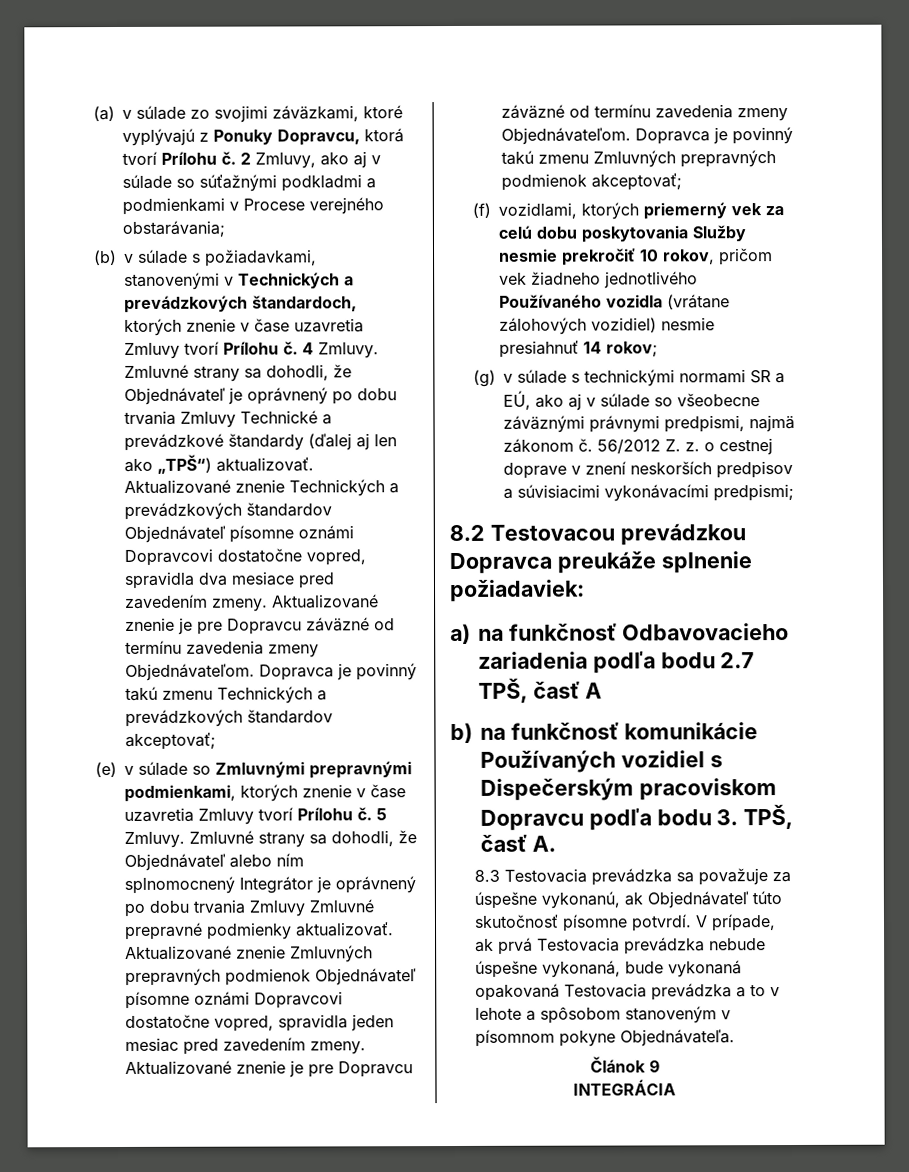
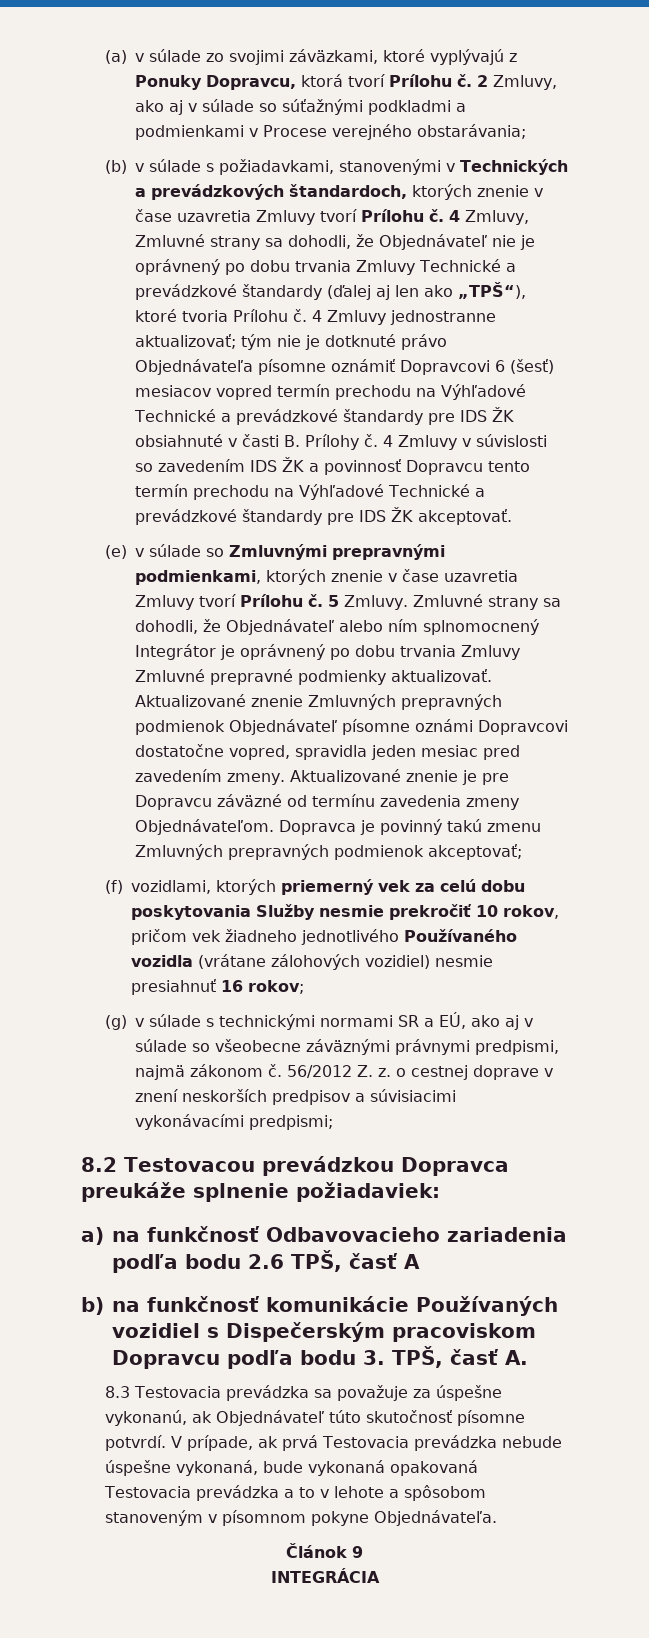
- 4 Zmluvy. Zmluvné strany sa dohodli, že Objednávateľ je oprávnený po dobu trvania Zmluvy Technické a prevádzkové štandardy (ďalej aj len ako „TPŠ“) aktualizovať. Aktualizované znenie Technických a prevádzkových štandardov Objednávateľ písomne oznámi Dopravcovi dostatočne vopred, spravidla dva mesiace pred zavedením zmeny. Aktualizované znenie je pre Dopravcu záväzné od termínu zavedenia zmeny Objednávateľom. Dopravca je povinný takú zmenu Technických a prevádzkových štandardov akceptovať;
+ 4 Zmluvy, Zmluvné strany sa dohodli, že Objednávateľ nie je oprávnený po dobu trvania Zmluvy Technické a prevádzkové štandardy (ďalej aj len ako „TPŠ“), ktoré tvoria Prílohu č. 4 Zmluvy jednostranne aktualizovať; tým nie je dotknuté právo Objednávateľa písomne oznámiť Dopravcovi 6 (šesť) mesiacov vopred termín prechodu na Výhľadové Technické a prevádzkové štandardy pre IDS ŽK obsiahnuté v časti B. Prílohy č. 4 Zmluvy v súvislosti so zavedením IDS ŽK a povinnosť Dopravcu tento termín prechodu na Výhľadové Technické a prevádzkové štandardy pre IDS ŽK akceptovať.
- (f) vozidlami, ktorých priemerný vek za celú dobu poskytovania Služby nesmie prekročiť 10 rokov, pričom vek žiadneho jednotlivého Používaného vozidla (vrátane zálohových vozidiel) nesmie presiahnuť 14 rokov;
+ (f) vozidlami, ktorých priemerný vek za celú dobu poskytovania Služby nesmie prekročiť 10 rokov, pričom vek žiadneho jednotlivého Používaného vozidla (vrátane zálohových vozidiel) nesmie presiahnuť 16 rokov;
- a) na funkčnosť Odbavovacieho zariadenia podľa bodu 2.7 TPŠ, časť A
+ a) na funkčnosť Odbavovacieho zariadenia podľa bodu 2.6 TPŠ, časť A

